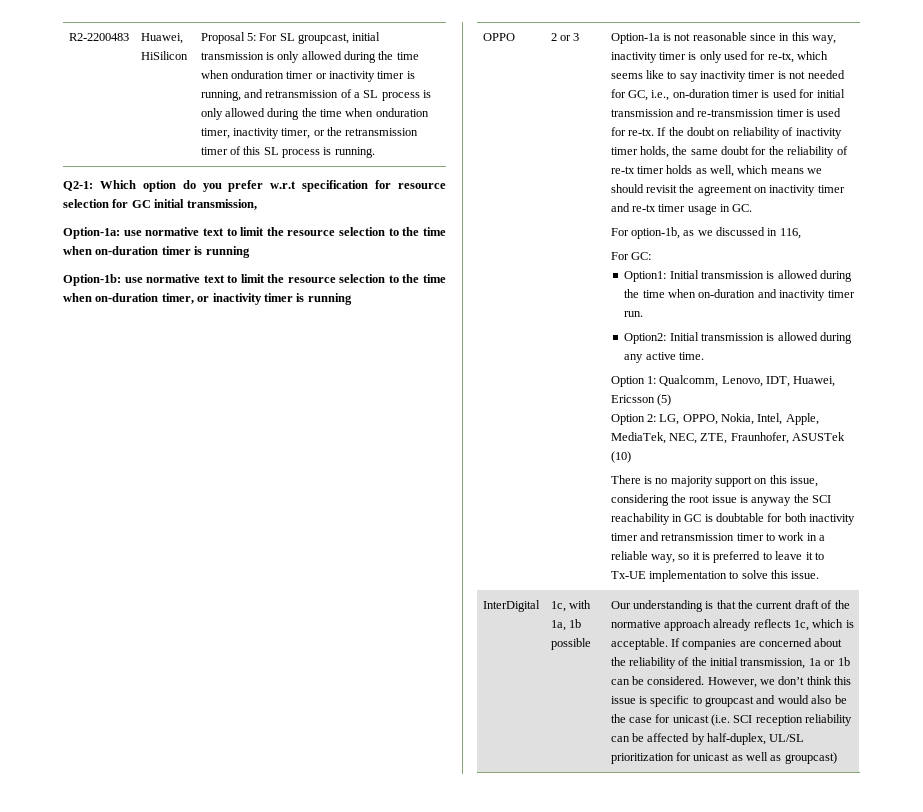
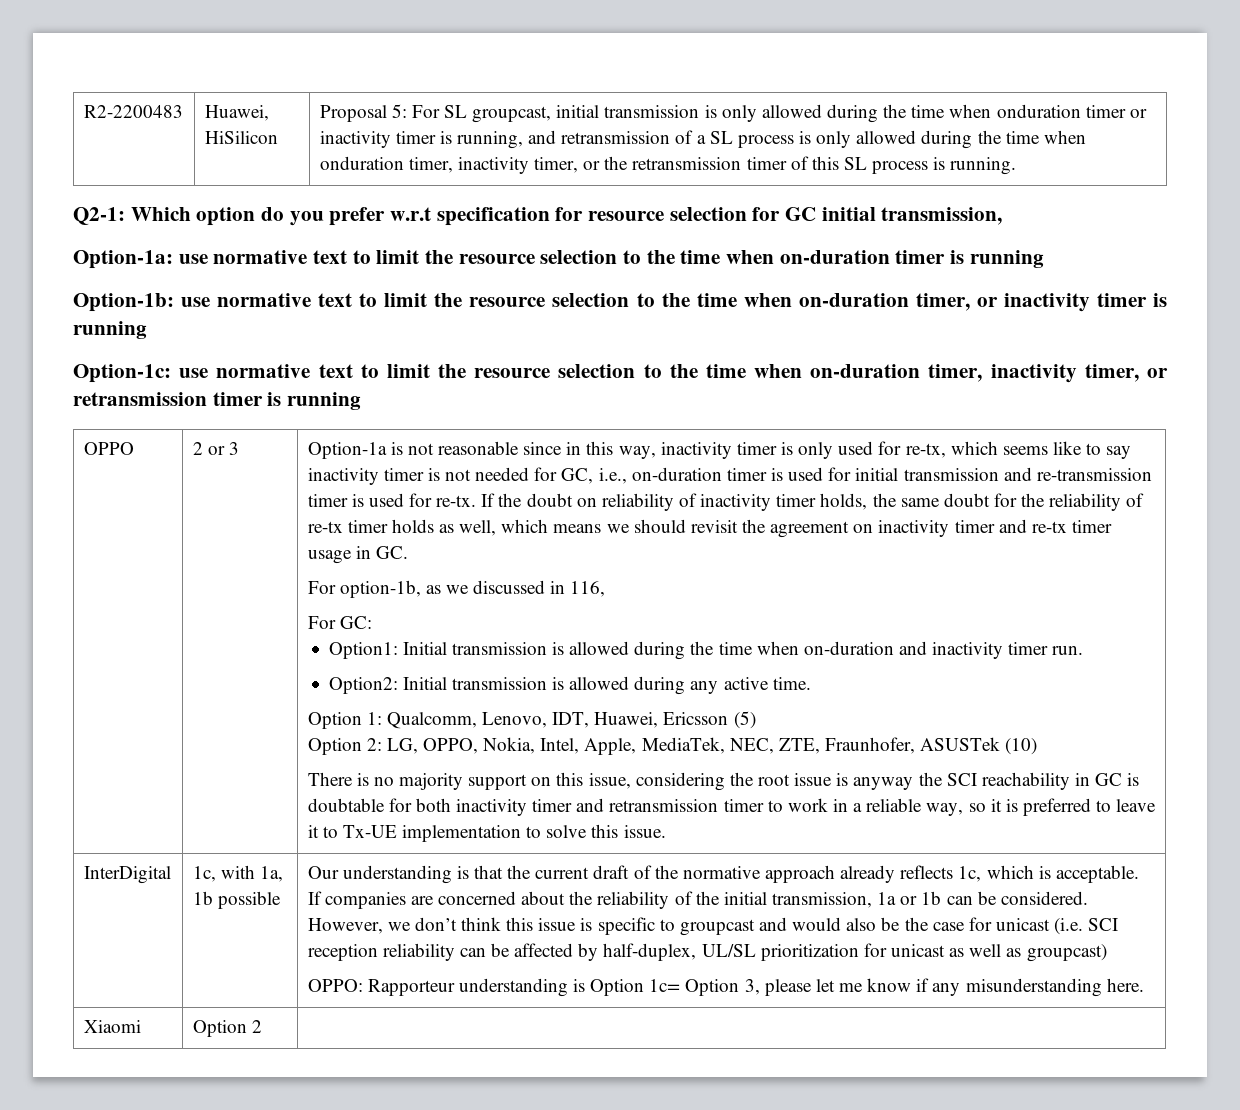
+ Option-1c: use normative text to limit the resource selection to the time when on-duration timer, inactivity timer, or retransmission timer is running
+ OPPO: Rapporteur understanding is Option 1c= Option 3, please let me know if any misunderstanding here.
+ Xiaomi | Option 2 |

